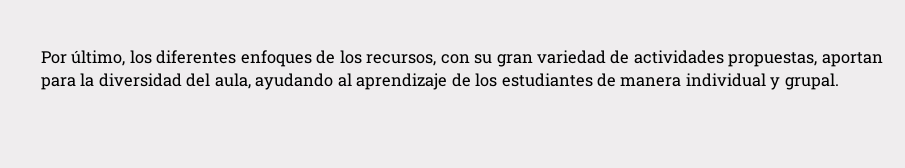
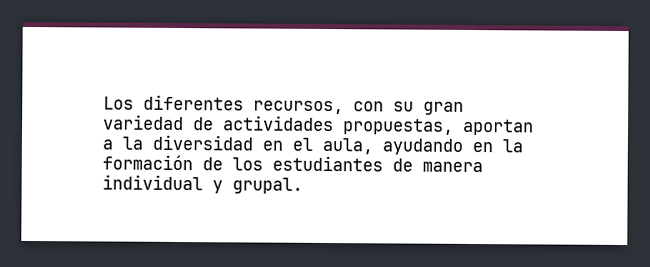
- Por último, los diferentes enfoques de los recursos, con su gran variedad de actividades propuestas, aportan para la diversidad del aula, ayudando al aprendizaje de los estudiantes de manera individual y grupal.
+ Los diferentes recursos, con su gran variedad de actividades propuestas, aportan a la diversidad en el aula, ayudando en la formación de los estudiantes de manera individual y grupal.

